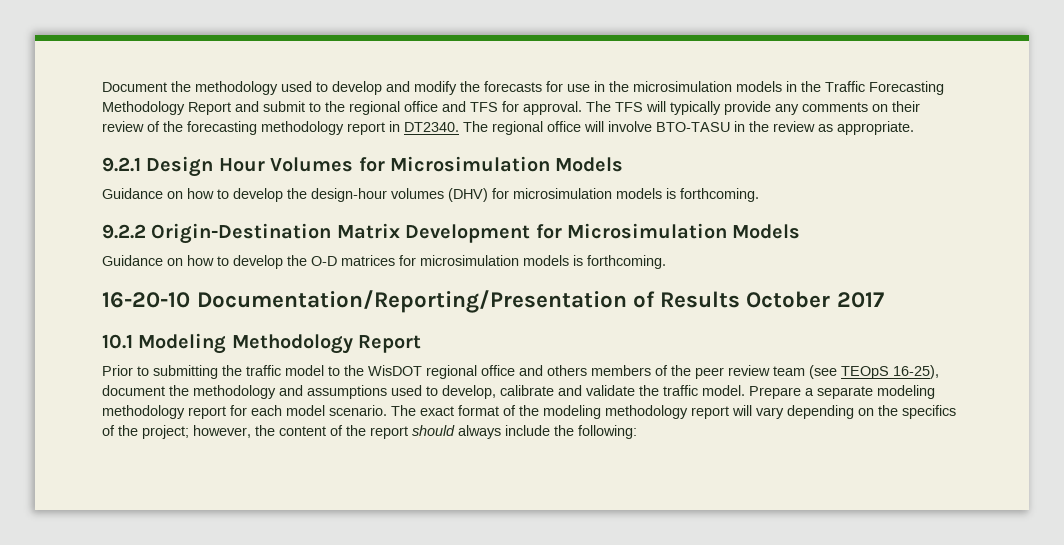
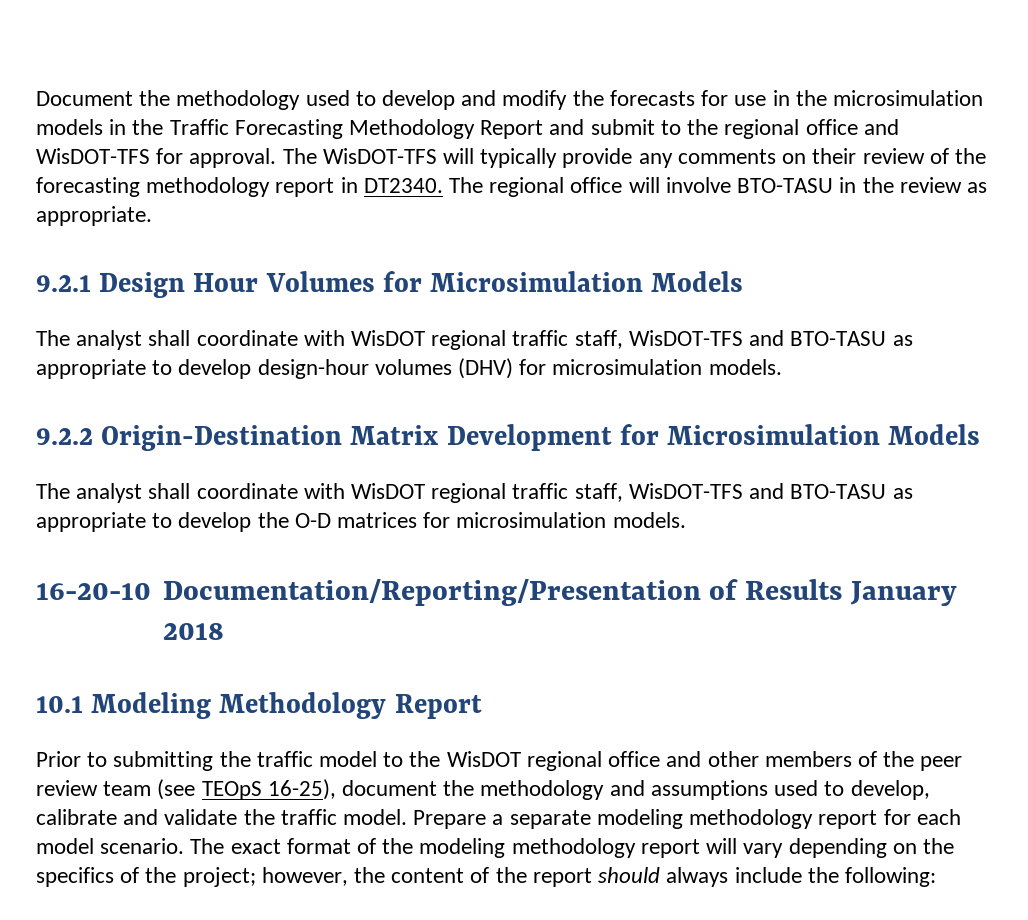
- Document the methodology used to develop and modify the forecasts for use in the microsimulation models in the Traffic Forecasting Methodology Report and submit to the regional office and TFS for approval.
+ Document the methodology used to develop and modify the forecasts for use in the microsimulation models in the Traffic Forecasting Methodology Report and submit to the regional office and WisDOT-TFS for approval.
- The TFS will typically provide any comments on their review of the forecasting methodology report in DT2340.
+ The WisDOT-TFS will typically provide any comments on their review of the forecasting methodology report in DT2340.
- Guidance on how to develop the design-hour volumes (DHV) for microsimulation models is forthcoming.
+ The analyst shall coordinate with WisDOT regional traffic staff, WisDOT-TFS and BTO-TASU as appropriate to develop design-hour volumes (DHV) for microsimulation models.
- Guidance on how to develop the O-D matrices for microsimulation models is forthcoming.
+ The analyst shall coordinate with WisDOT regional traffic staff, WisDOT-TFS and BTO-TASU as appropriate to develop the O-D matrices for microsimulation models.
- 16-20-10 Documentation/Reporting/Presentation of Results October 2017
+ 16-20-10 Documentation/Reporting/Presentation of Results January 2018
- Prior to submitting the traffic model to the WisDOT regional office and others members of the peer review team (see TEOpS 16-25), document the methodology and assumptions used to develop, calibrate and validate the traffic model.
+ Prior to submitting the traffic model to the WisDOT regional office and other members of the peer review team (see TEOpS 16-25), document the methodology and assumptions used to develop, calibrate and validate the traffic model.

